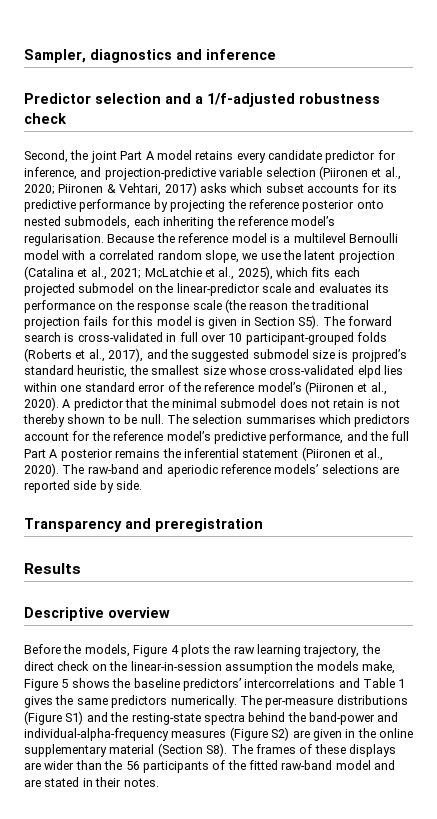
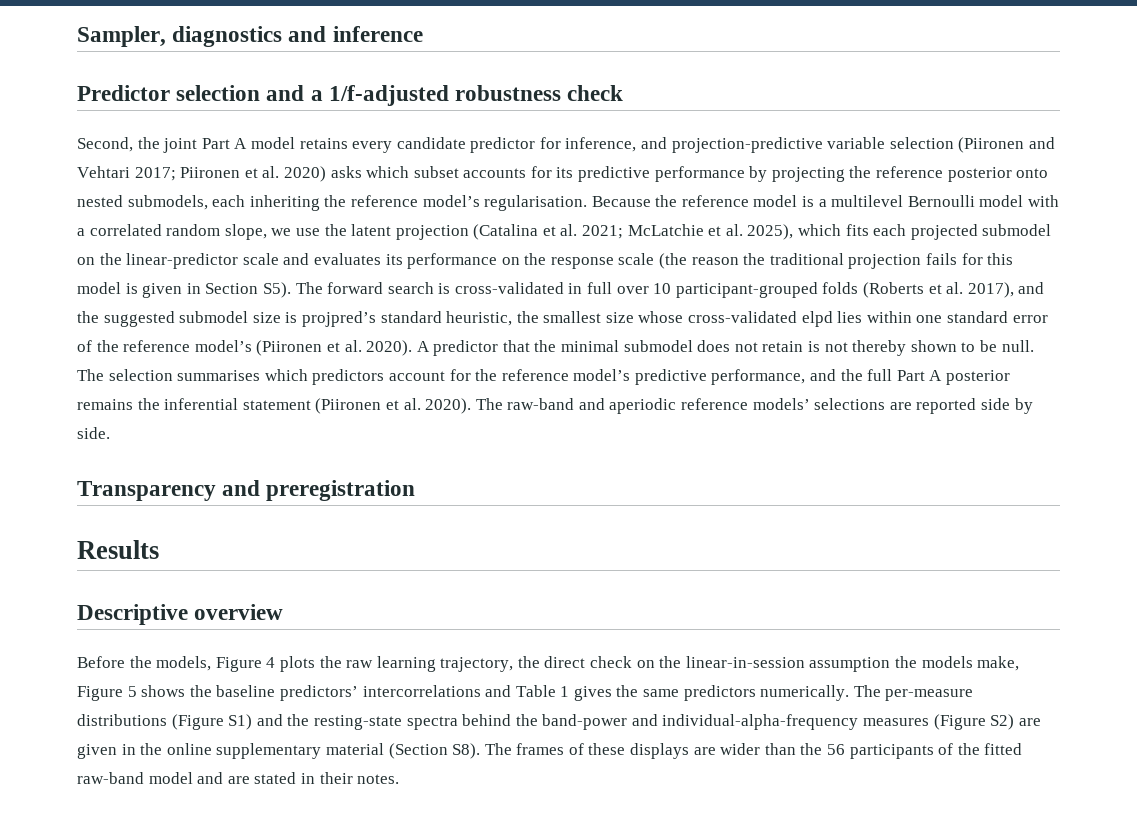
- Second, the joint Part A model retains every candidate predictor for inference, and projection-predictive variable selection (Piironen et al., 2020; Piironen & Vehtari, 2017) asks which subset accounts for its predictive performance by projecting the reference posterior onto nested submodels, each inheriting the reference model’s regularisation.
+ Second, the joint Part A model retains every candidate predictor for inference, and projection-predictive variable selection (Piironen and Vehtari 2017; Piironen et al. 2020) asks which subset accounts for its predictive performance by projecting the reference posterior onto nested submodels, each inheriting the reference model’s regularisation.
- Because the reference model is a multilevel Bernoulli model with a correlated random slope, we use the latent projection (Catalina et al., 2021;
+ Because the reference model is a multilevel Bernoulli model with a correlated random slope, we use the latent projection (Catalina et al. 2021;
- McLatchie et al., 2025), which fits each projected submodel on the linear-predictor scale and evaluates its performance on the response scale (the reason the traditional projection fails for this model is given in Section S5). The forward search is cross-validated in full over 10 participant-grouped folds (Roberts et al., 2017), and the suggested submodel size is projpred’s standard heuristic, the smallest size whose cross-validated elpd lies within one standard error of the reference model’s (Piironen et al., 2020).
+ McLatchie et al. 2025), which fits each projected submodel on the linear-predictor scale and evaluates its performance on the response scale (the reason the traditional projection fails for this model is given in Section S5). The forward search is cross-validated in full over 10 participant-grouped folds (Roberts et al. 2017), and the suggested submodel size is projpred’s standard heuristic, the smallest size whose cross-validated elpd lies within one standard error of the reference model’s (Piironen et al. 2020).
- The selection summarises which predictors account for the reference model’s predictive performance, and the full Part A posterior remains the inferential statement (Piironen et al., 2020).
+ The selection summarises which predictors account for the reference model’s predictive performance, and the full Part A posterior remains the inferential statement (Piironen et al. 2020).

